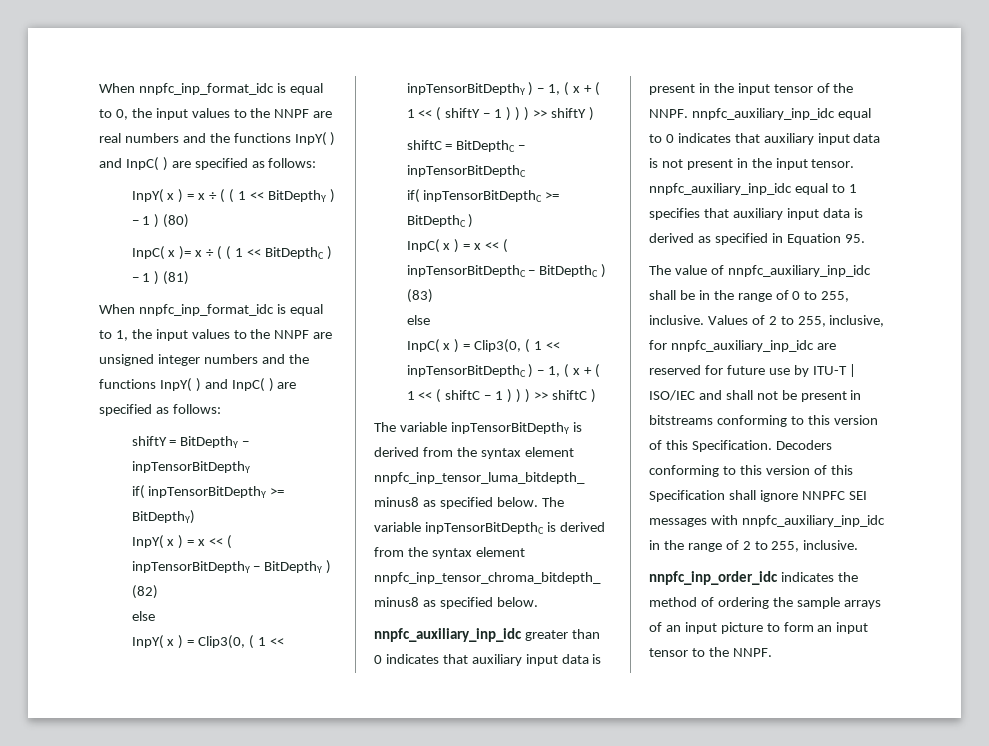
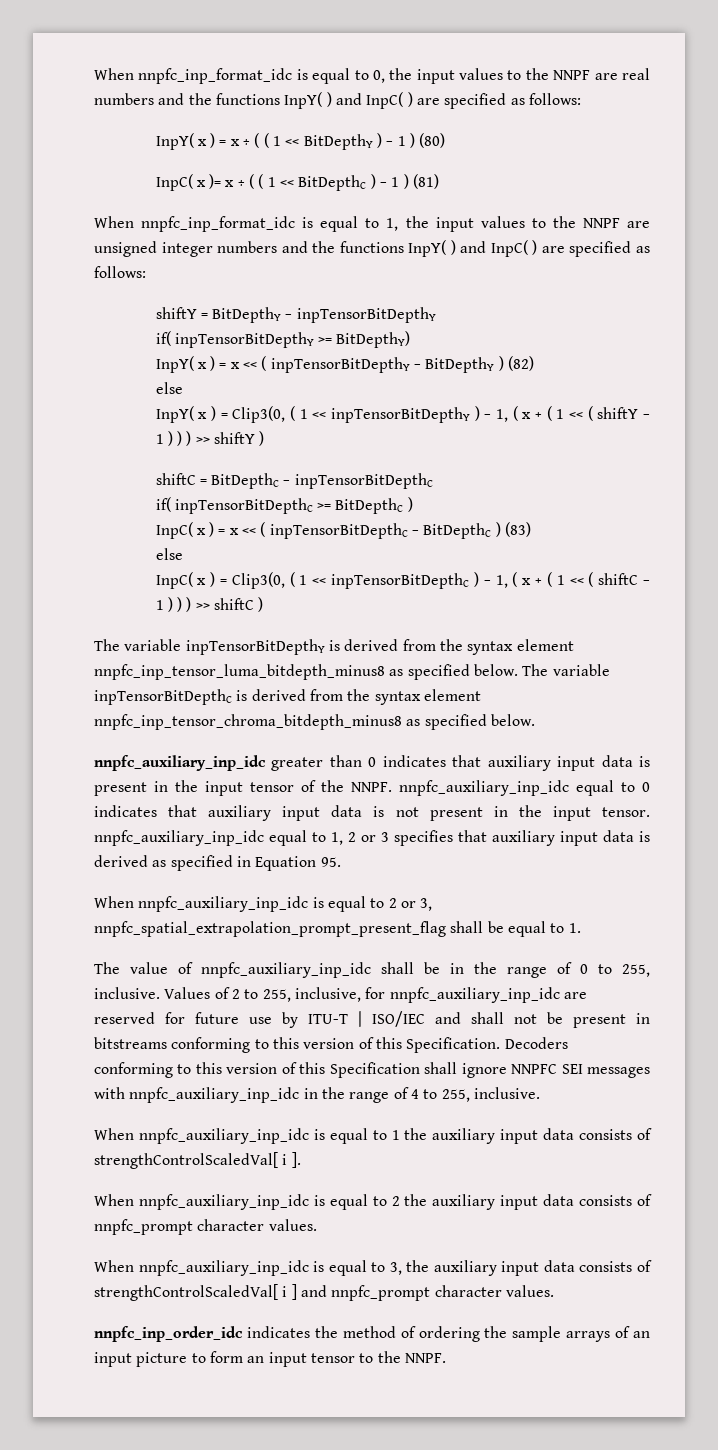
- nnpfc_auxiliary_inp_idc greater than 0 indicates that auxiliary input data is present in the input tensor of the NNPF. nnpfc_auxiliary_inp_idc equal to 0 indicates that auxiliary input data is not present in the input tensor. nnpfc_auxiliary_inp_idc equal to 1 specifies that auxiliary input data is derived as specified in Equation 95.
+ nnpfc_auxiliary_inp_idc greater than 0 indicates that auxiliary input data is present in the input tensor of the NNPF. nnpfc_auxiliary_inp_idc equal to 0 indicates that auxiliary input data is not present in the input tensor. nnpfc_auxiliary_inp_idc equal to 1, 2 or 3 specifies that auxiliary input data is derived as specified in Equation 95.
+ When nnpfc_auxiliary_inp_idc is equal to 2 or 3, nnpfc_spatial_extrapolation_prompt_present_flag shall be equal to 1.
- Decoders conforming to this version of this Specification shall ignore NNPFC SEI messages with nnpfc_auxiliary_inp_idc in the range of 2 to 255, inclusive.
+ Decoders conforming to this version of this Specification shall ignore NNPFC SEI messages with nnpfc_auxiliary_inp_idc in the range of 4 to 255, inclusive.
+ When nnpfc_auxiliary_inp_idc is equal to 1 the auxiliary input data consists of strengthControlScaledVal[ i ].
+ When nnpfc_auxiliary_inp_idc is equal to 2 the auxiliary input data consists of nnpfc_prompt character values.
+ When nnpfc_auxiliary_inp_idc is equal to 3, the auxiliary input data consists of strengthControlScaledVal[ i ] and nnpfc_prompt character values.

